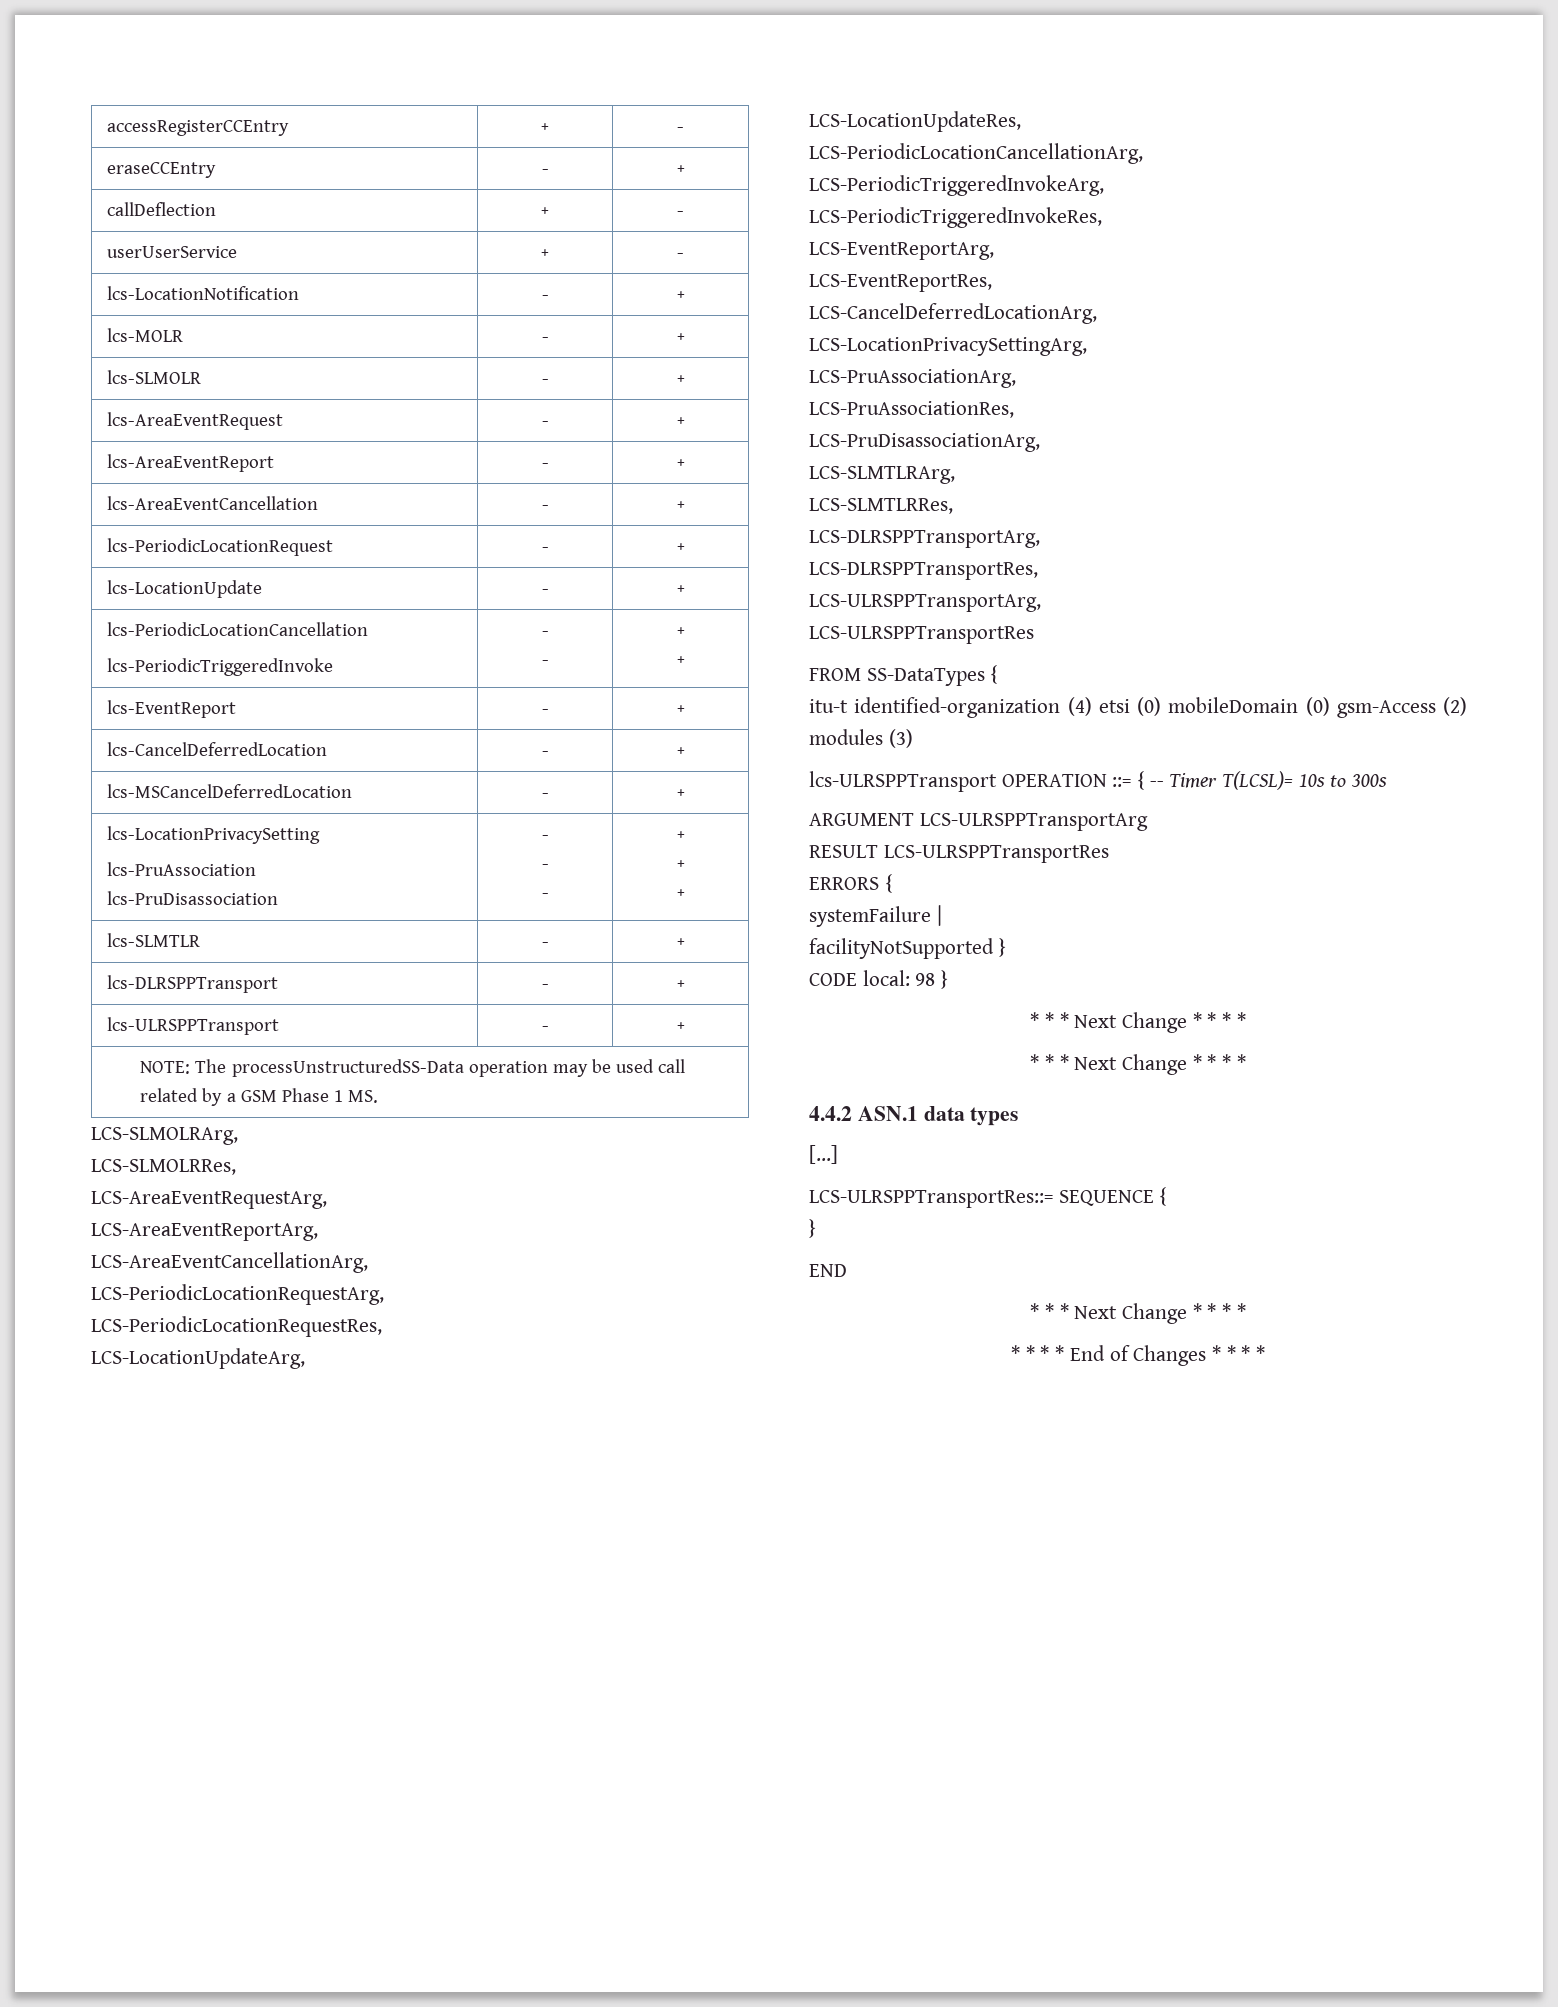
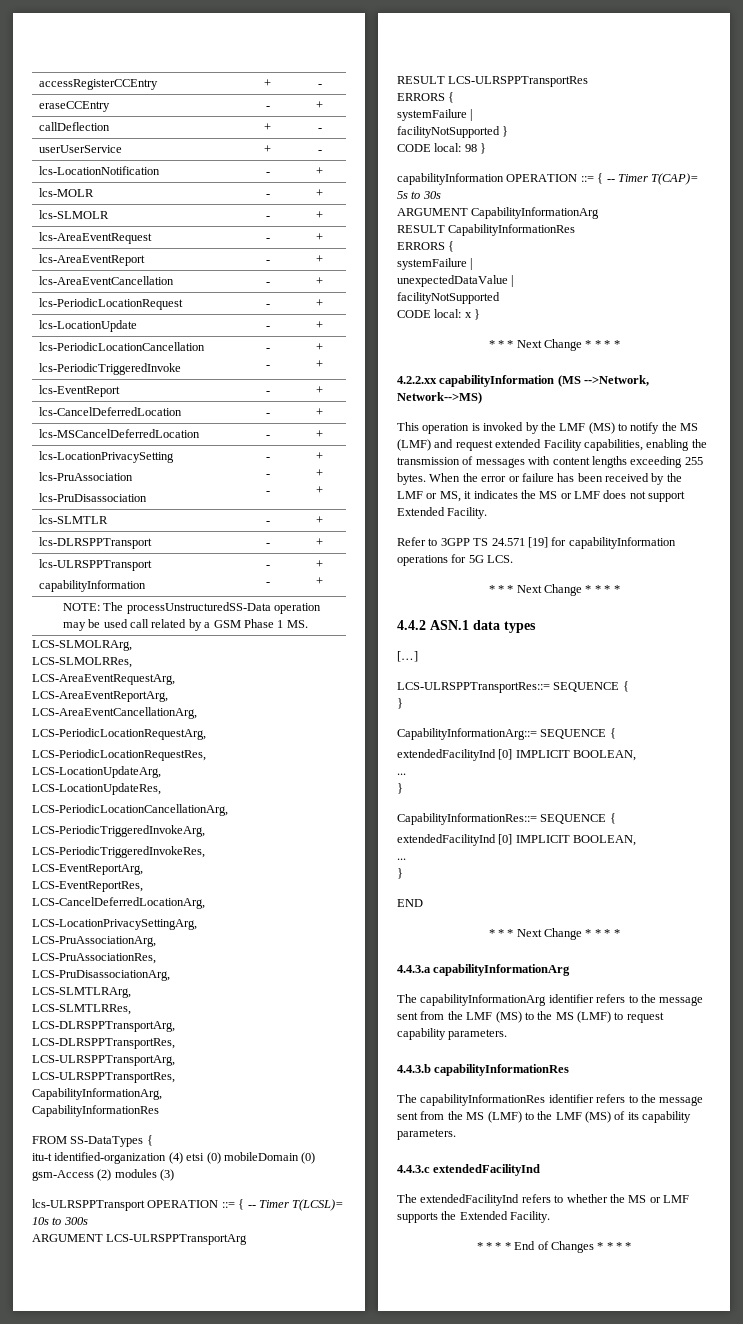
  lcs-DLRSPPTransport | - | +
- lcs-ULRSPPTransport | - | +
+ lcs-ULRSPPTransport
+ capabilityInformation | -
+ - | +
+ +
  LCS-ULRSPPTransportArg,
- LCS-ULRSPPTransportRes
+ LCS-ULRSPPTransportRes,
+ CapabilityInformationArg,
+ CapabilityInformationRes
  CODE local: 98 }
+ capabilityInformation OPERATION ::= { -- Timer T(CAP)= 5s to 30s
+ ARGUMENT CapabilityInformationArg
+ RESULT CapabilityInformationRes
+ ERRORS {
+ systemFailure |
+ unexpectedDataValue |
+ facilityNotSupported
+ CODE local: x }
  * * * Next Change * * * *
+ 4.2.2.xx capabilityInformation (MS -->Network, Network-->MS)
+ This operation is invoked by the LMF (MS) to notify the MS (LMF) and request extended Facility capabilities, enabling the transmission of messages with content lengths exceeding 255 bytes. When the error or failure has been received by the LMF or MS, it indicates the MS or LMF does not support Extended Facility.
+ Refer to 3GPP TS 24.571 [19] for capabilityInformation operations for 5G LCS.
+ CapabilityInformationArg::= SEQUENCE {
+ extendedFacilityInd [0] IMPLICIT BOOLEAN,
+ ...
+ }
+ CapabilityInformationRes::= SEQUENCE {
+ extendedFacilityInd [0] IMPLICIT BOOLEAN,
+ ...
+ }
+ 4.4.3.a capabilityInformationArg
+ The capabilityInformationArg identifier refers to the message sent from the LMF (MS) to the MS (LMF) to request capability parameters.
+ 4.4.3.b capabilityInformationRes
+ The capabilityInformationRes identifier refers to the message sent from the MS (LMF) to the LMF (MS) of its capability parameters.
+ 4.4.3.c extendedFacilityInd
+ The extendedFacilityInd refers to whether the MS or LMF supports the Extended Facility.

